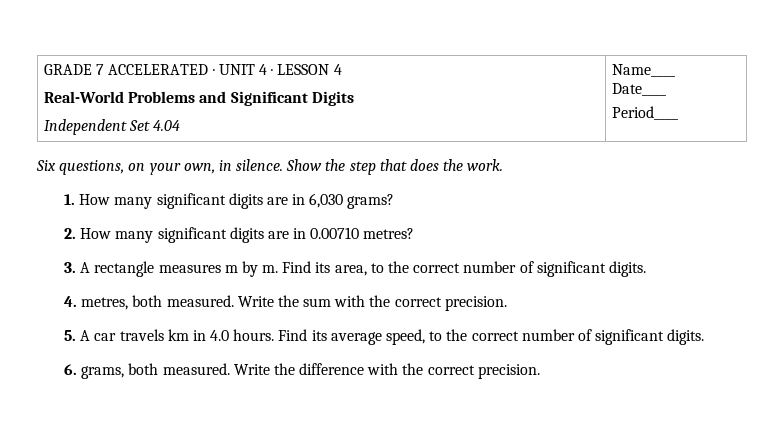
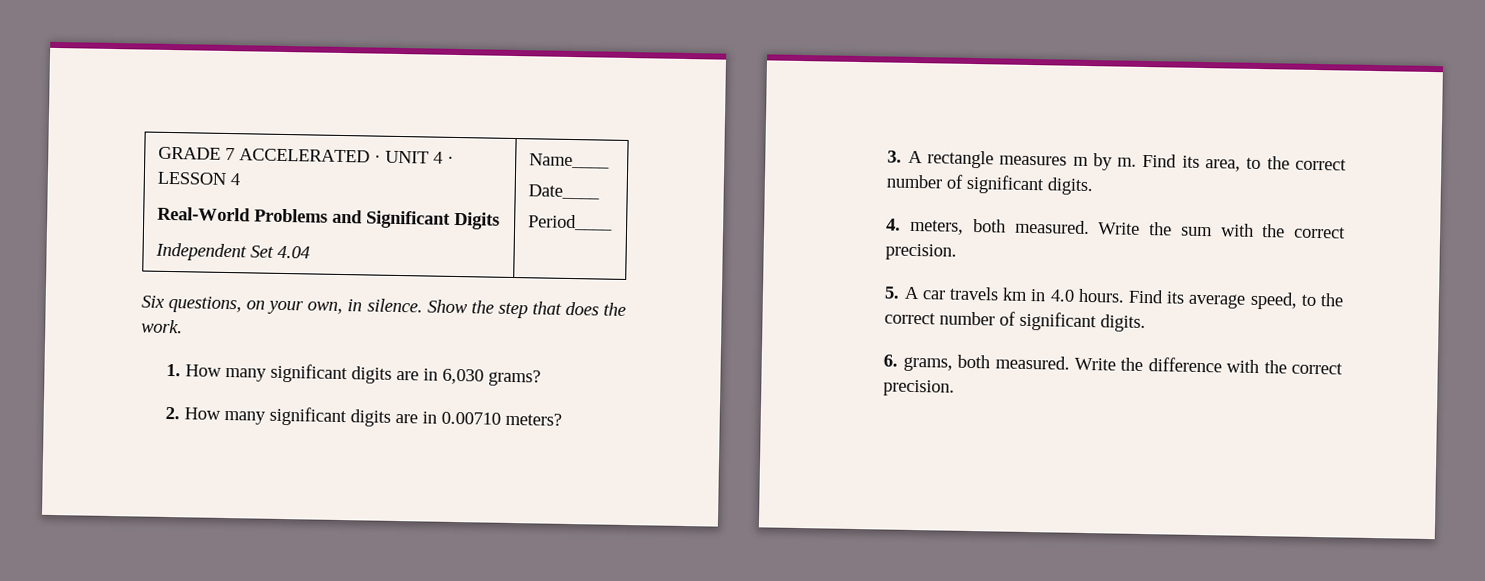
- 2. How many significant digits are in 0.00710 metres?
+ 2. How many significant digits are in 0.00710 meters?
- 4. metres, both measured.
+ 4. meters, both measured.

